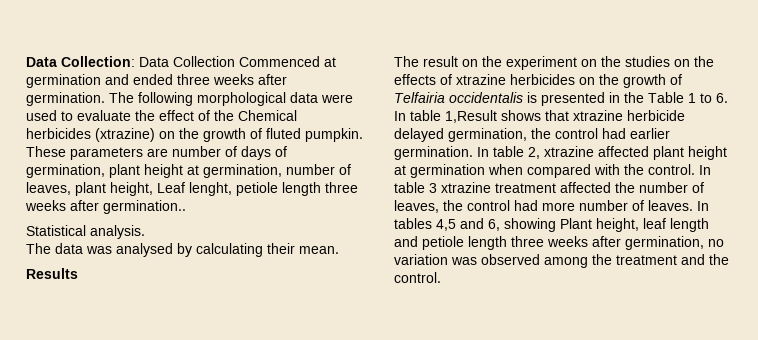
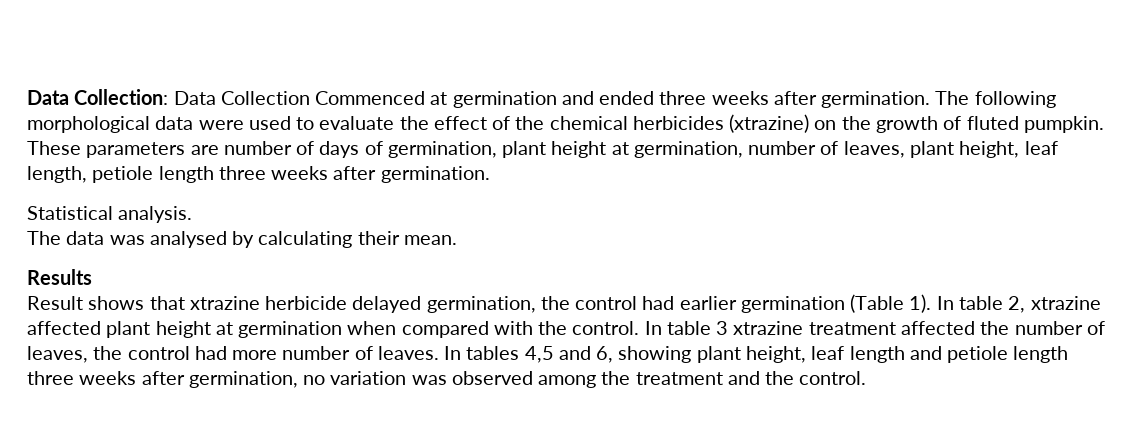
- The following morphological data were used to evaluate the effect of the Chemical herbicides (xtrazine) on the growth of fluted pumpkin.
+ The following morphological data were used to evaluate the effect of the chemical herbicides (xtrazine) on the growth of fluted pumpkin.
- These parameters are number of days of germination, plant height at germination, number of leaves, plant height, Leaf lenght, petiole length three weeks after germination..
+ These parameters are number of days of germination, plant height at germination, number of leaves, plant height, leaf length, petiole length three weeks after germination.
- The result on the experiment on the studies on the effects of xtrazine herbicides on the growth of Telfairia occidentalis is presented in the Table 1 to 6. In table 1,Result shows that xtrazine herbicide delayed germination, the control had earlier germination.
+ Result shows that xtrazine herbicide delayed germination, the control had earlier germination (Table 1).
- In tables 4,5 and 6, showing Plant height, leaf length and petiole length three weeks after germination, no variation was observed among the treatment and the control.
+ In tables 4,5 and 6, showing plant height, leaf length and petiole length three weeks after germination, no variation was observed among the treatment and the control.

